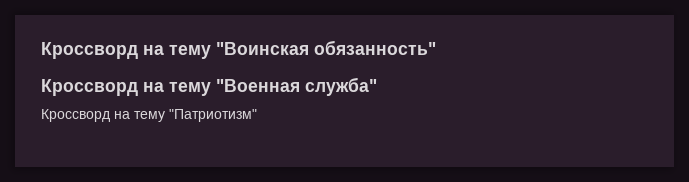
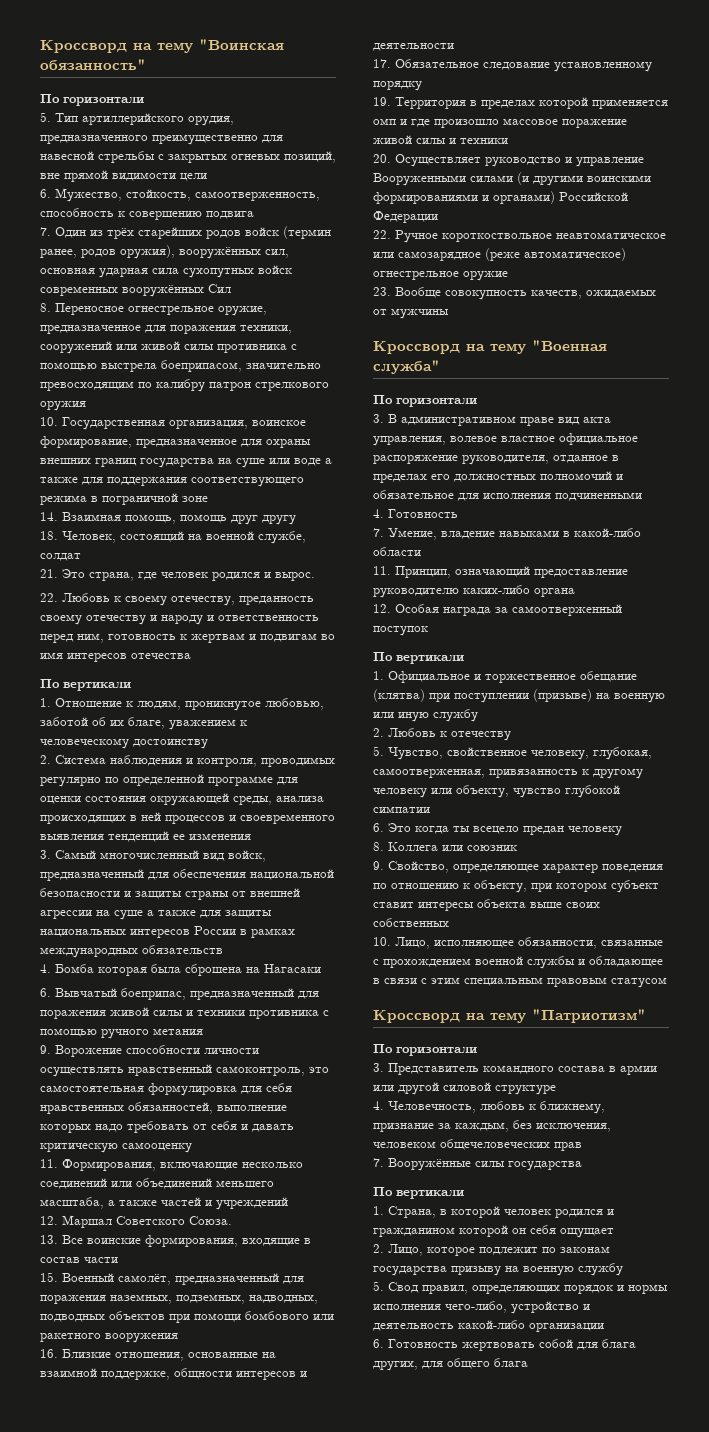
  Кроссворд на тему "Воинская обязанность"
+ По горизонтали
+ 5. Тип артиллерийского орудия, предназначенного преимущественно для навесной стрельбы с закрытых огневых позиций, вне прямой видимости цели
+ 6. Мужество, стойкость, самоотверженность, способность к совершению подвига
+ 7. Один из трёх старейших родов войск (термин ранее, родов оружия), вооружённых сил, основная ударная сила сухопутных войск современных вооружённых Сил
+ 8. Переносное огнестрельное оружие, предназначенное для поражения техники, сооружений или живой силы противника с помощью выстрела боеприпасом, значительно превосходящим по калибру патрон стрелкового оружия
+ 10. Государственная организация, воинское формирование, предназначенное для охраны внешних границ государства на суше или воде а также для поддержания соответствующего режима в пограничной зоне
+ 14. Взаимная помощь, помощь друг другу
+ 18. Человек, состоящий на военной службе, солдат
+ 21. Это страна, где человек родился и вырос.
+ 22. Любовь к своему отечеству, преданность своему отечеству и народу и ответственность перед ним, готовность к жертвам и подвигам во имя интересов отечества
+ По вертикали
+ 1. Отношение к людям, проникнутое любовью, заботой об их благе, уважением к человеческому достоинству
+ 2. Система наблюдения и контроля, проводимых регулярно по определенной программе для оценки состояния окружающей среды, анализа происходящих в ней процессов и своевременного выявления тенденций ее изменения
+ 3. Самый многочисленный вид войск, предназначенный для обеспечения национальной безопасности и защиты страны от внешней агрессии на суше а также для защиты национальных интересов России в рамках международных обязательств
+ 4. Бомба которая была сброшена на Нагасаки
+ 6. Вывчатый боеприпас, предназначенный для поражения живой силы и техники противника с помощью ручного метания
+ 9. Ворожение способности личности осуществлять нравственный самоконтроль, это самостоятельная формулировка для себя нравственных обязанностей, выполнение которых надо требовать от себя и давать критическую самооценку
+ 11. Формирования, включающие несколько соединений или объединений меньшего масштаба, а также частей и учреждений
+ 12. Маршал Советского Союза.
+ 13. Все воинские формирования, входящие в состав части
+ 15. Военный самолёт, предназначенный для поражения наземных, подземных, надводных, подводных объектов при помощи бомбового или ракетного вооружения
+ 16. Близкие отношения, основанные на взаимной поддержке, общности интересов и деятельности
+ 17. Обязательное следование установленному порядку
+ 19. Территория в пределах которой применяется омп и где произошло массовое поражение живой силы и техники
+ 20. Осуществляет руководство и управление Вооруженными силами (и другими воинскими формированиями и органами) Российской Федерации
+ 22. Ручное короткоствольное неавтоматическое или самозарядное (реже автоматическое) огнестрельное оружие
+ 23. Вообще совокупность качеств, ожидаемых от мужчины
  Кроссворд на тему "Военная служба"
+ По горизонтали
+ 3. В административном праве вид акта управления, волевое властное официальное распоряжение руководителя, отданное в пределах его должностных полномочий и обязательное для исполнения подчиненными
+ 4. Готовность
+ 7. Умение, владение навыками в какой-либо области
+ 11. Принцип, означающий предоставление руководителю каких-либо органа
+ 12. Особая награда за самоотверженный поступок
+ По вертикали
+ 1. Официальное и торжественное обещание (клятва) при поступлении (призыве) на военную или иную службу
+ 2. Любовь к отечеству
+ 5. Чувство, свойственное человеку, глубокая, самоотверженная, привязанность к другому человеку или объекту, чувство глубокой симпатии
+ 6. Это когда ты всецело предан человеку
+ 8. Коллега или союзник
+ 9. Свойство, определяющее характер поведения по отношению к объекту, при котором субъект ставит интересы объекта выше своих собственных
+ 10. Лицо, исполняющее обязанности, связанные с прохождением военной службы и обладающее в связи с этим специальным правовым статусом
  Кроссворд на тему "Патриотизм"
+ По горизонтали
+ 3. Представитель командного состава в армии или другой силовой структуре
+ 4. Человечность, любовь к ближнему, признание за каждым, без исключения, человеком общечеловеческих прав
+ 7. Вооружённые силы государства
+ По вертикали
+ 1. Страна, в которой человек родился и гражданином которой он себя ощущает
+ 2. Лицо, которое подлежит по законам государства призыву на военную службу
+ 5. Свод правил, определяющих порядок и нормы исполнения чего-либо, устройство и деятельность какой-либо организации
+ 6. Готовность жертвовать собой для блага других, для общего блага

